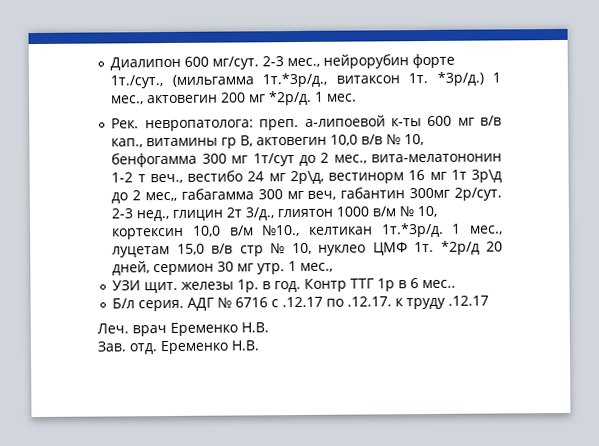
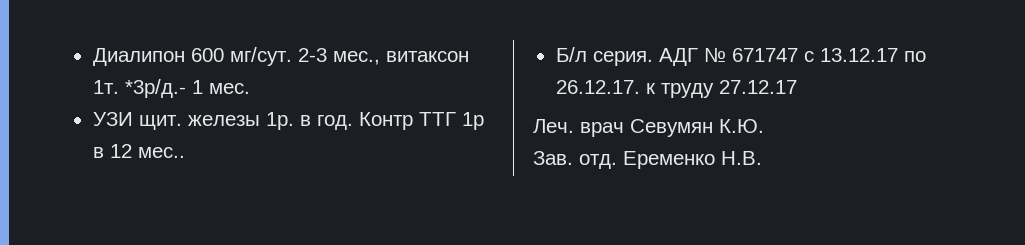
- 2-3 мес., нейрорубин форте 1т./сут., (мильгамма 1т.*3р/д., витаксон 1т. *3р/д.) 1 мес., актовегин 200 мг *2р/д. 1 мес.
- Рек. невропатолога: преп. а-липоевой к-ты 600 мг в/в кап., витамины гр В, актовегин 10,0 в/в № 10, бенфогамма 300 мг 1т/сут до 2 мес., вита-мелатононин 1-2 т веч., вестибо 24 мг 2р\д, вестинорм 16 мг 1т 3р\д до 2 мес,, габагамма 300 мг веч, габантин 300мг 2р/сут. 2-3 нед., глицин 2т 3/д., глиятон 1000 в/м № 10, кортексин 10,0 в/м №10., келтикан 1т.*3р/д. 1 мес., луцетам 15,0 в/в стр № 10, нуклео ЦМФ 1т. *2р/д 20 дней, сермион 30 мг утр. 1 мес.,
+ 2-3 мес., витаксон 1т. *3р/д.- 1 мес.
- Контр ТТГ 1р в 6 мес..
+ Контр ТТГ 1р в 12 мес..
- АДГ № 6716 с .12.17 по .12.17. к труду .12.17
+ АДГ № 671747 с 13.12.17 по 26.12.17. к труду 27.12.17
- Леч. врач Еременко Н.В.
+ Леч. врач Севумян К.Ю.

